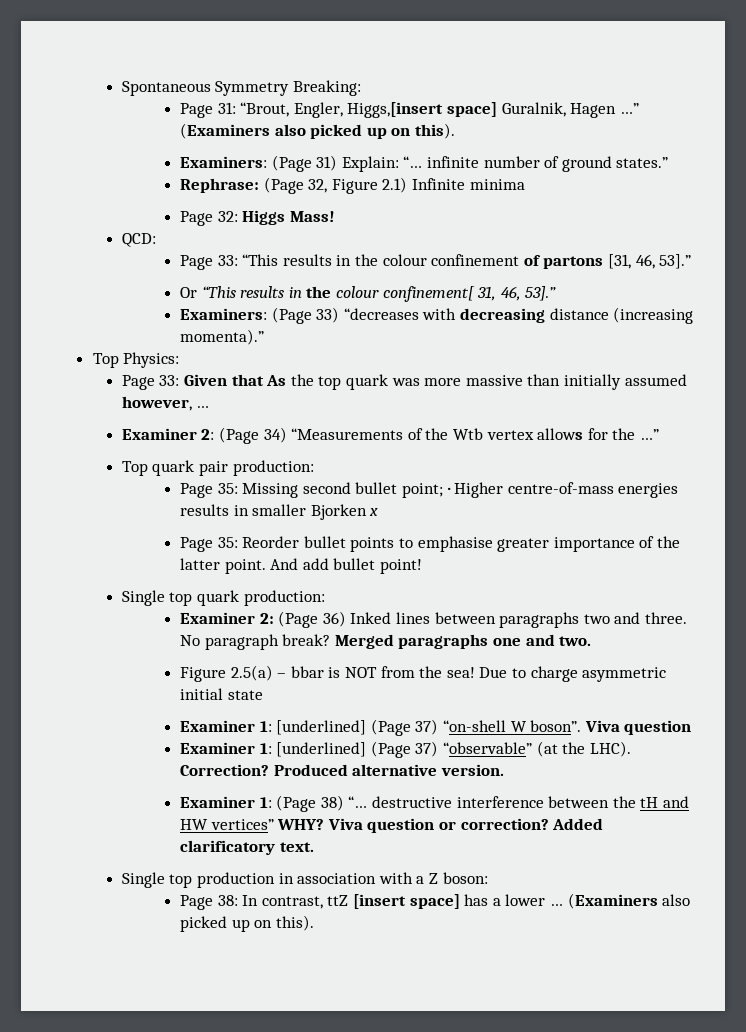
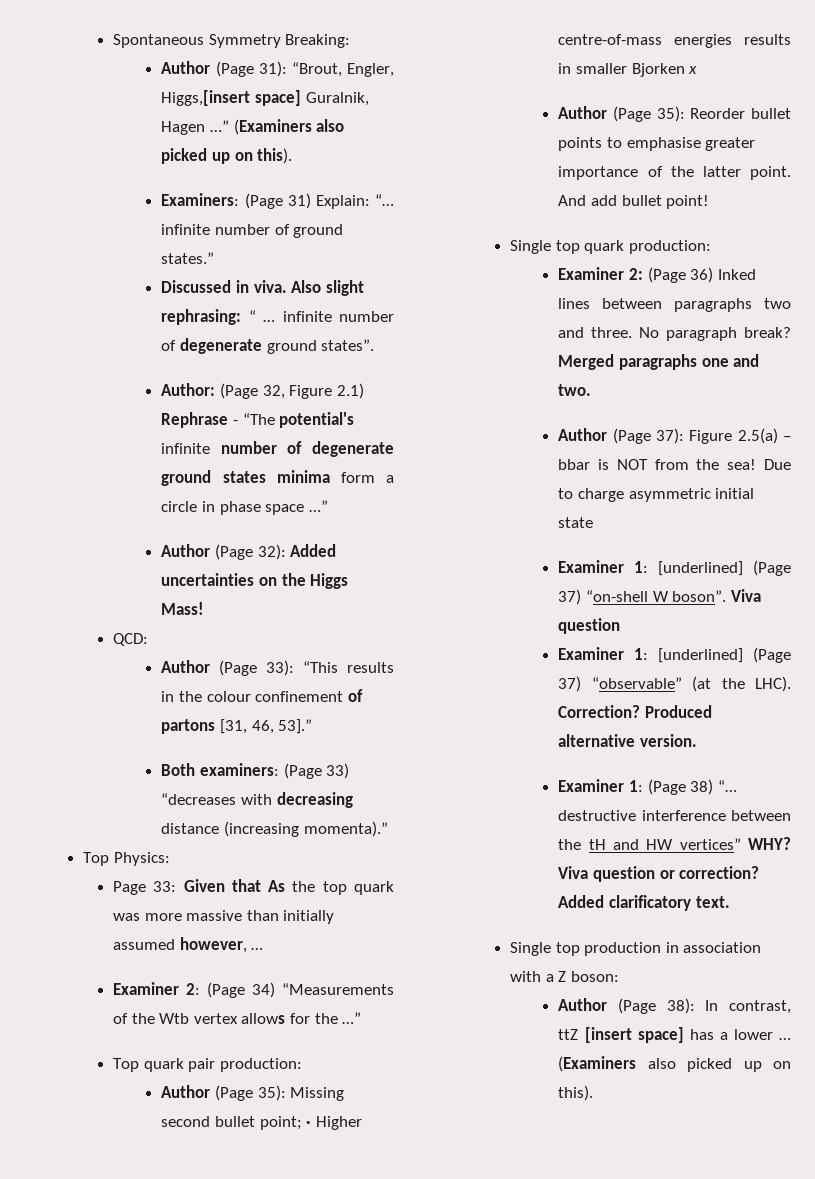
- Page 31: “Brout, Engler, Higgs,[insert space] Guralnik, Hagen …”
+ Author (Page 31): “Brout, Engler, Higgs,[insert space] Guralnik, Hagen …”
- Rephrase: (Page 32, Figure 2.1) Infinite minima
- Page 32: Higgs Mass!
+ Discussed in viva. Also slight rephrasing: “ … infinite number of degenerate ground states”.
+ Author: (Page 32, Figure 2.1) Rephrase - “The potential's infinite number of degenerate ground states minima form a circle in phase space …”
+ Author (Page 32): Added uncertainties on the Higgs Mass!
- Page 33: “This results in the colour confinement of partons [31, 46, 53].”
+ Author (Page 33): “This results in the colour confinement of partons [31, 46, 53].”
- Or “This results in the colour confinement[ 31, 46, 53].”
- Examiners: (Page 33) “decreases with decreasing distance (increasing momenta).”
+ Both examiners: (Page 33) “decreases with decreasing distance (increasing momenta).”
- Page 35: Missing second bullet point; · Higher centre-of-mass energies results in smaller Bjorken x
+ Author (Page 35): Missing second bullet point; · Higher centre-of-mass energies results in smaller Bjorken x
- Page 35: Reorder bullet points to emphasise greater importance of the latter point.
+ Author (Page 35): Reorder bullet points to emphasise greater importance of the latter point.
- Figure 2.5(a) – bbar is NOT from the sea!
+ Author (Page 37): Figure 2.5(a) – bbar is NOT from the sea!
- Page 38: In contrast, ttZ [insert space] has a lower …
+ Author (Page 38): In contrast, ttZ [insert space] has a lower …

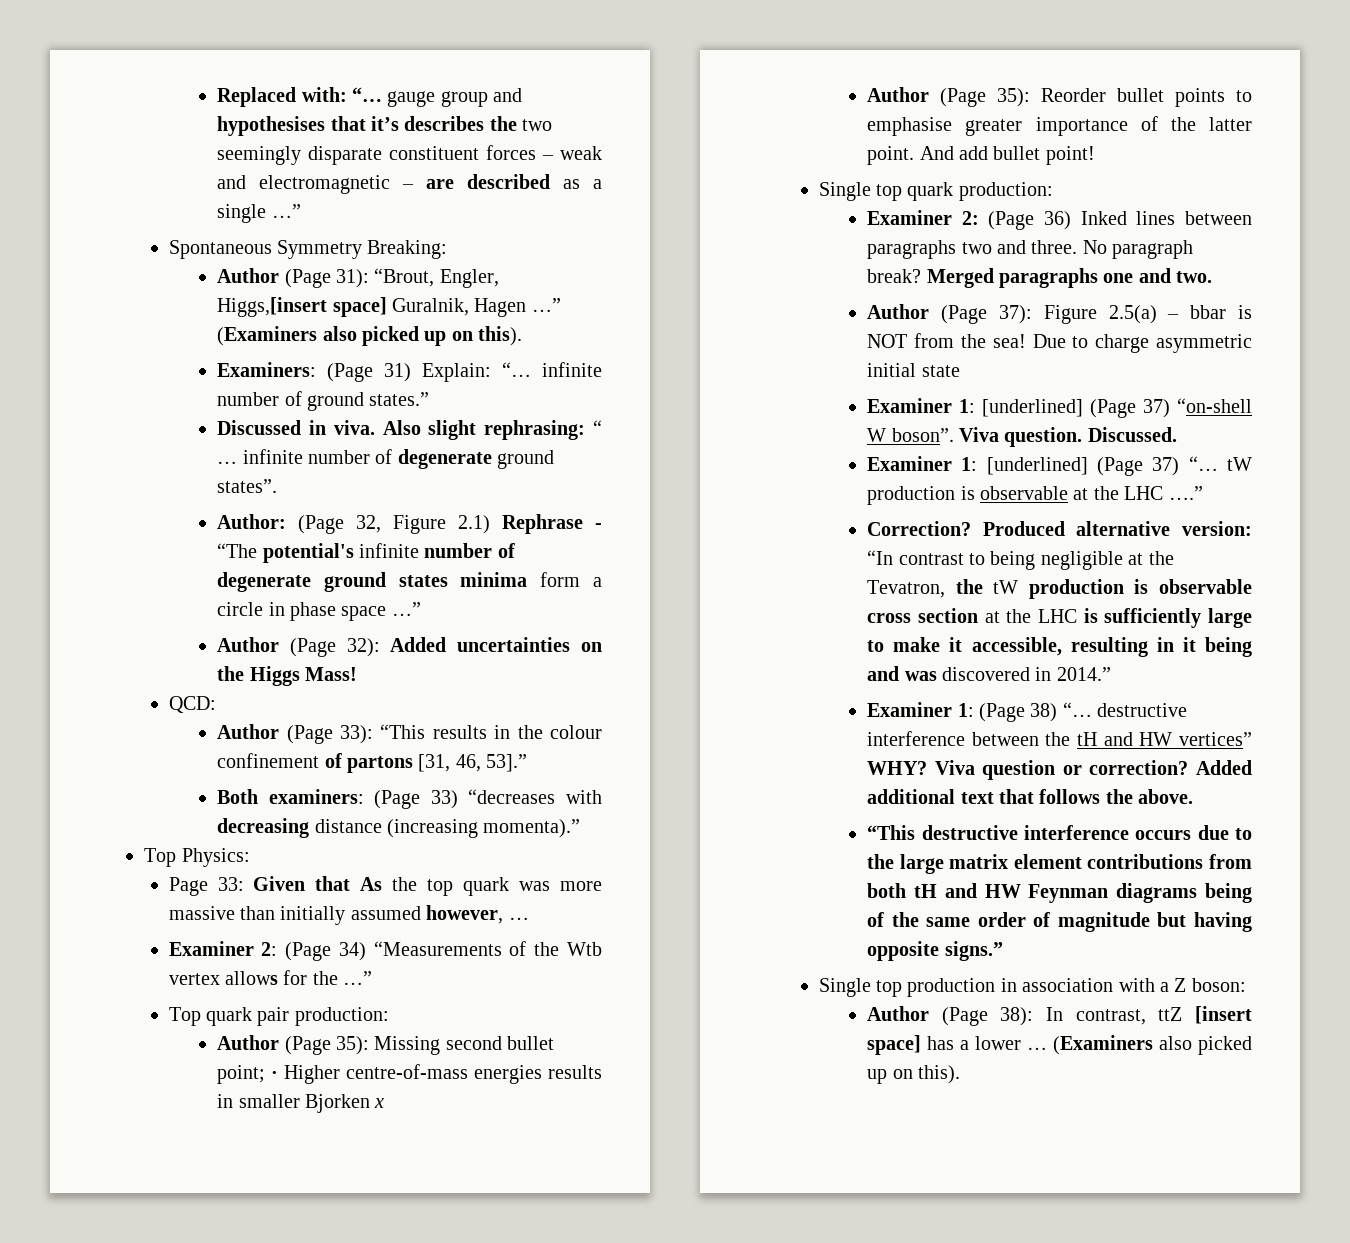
+ Replaced with: “… gauge group and hypothesises that it’s describes the two seemingly disparate constituent forces – weak and electromagnetic – are described as a single …”
- Examiner 1: [underlined] (Page 37) “on-shell W boson”. Viva question
- Examiner 1: [underlined] (Page 37) “observable” (at the LHC). Correction? Produced alternative version.
+ Examiner 1: [underlined] (Page 37) “on-shell W boson”. Viva question. Discussed.
+ Examiner 1: [underlined] (Page 37) “… tW production is observable at the LHC ….”
+ Correction? Produced alternative version: “In contrast to being negligible at the Tevatron, the tW production is observable cross section at the LHC is sufficiently large to make it accessible, resulting in it being and was discovered in 2014.”
- Added clarificatory text.
+ Added additional text that follows the above.
+ “This destructive interference occurs due to the large matrix element contributions from both tH and HW Feynman diagrams being of the same order of magnitude but having opposite signs.”

